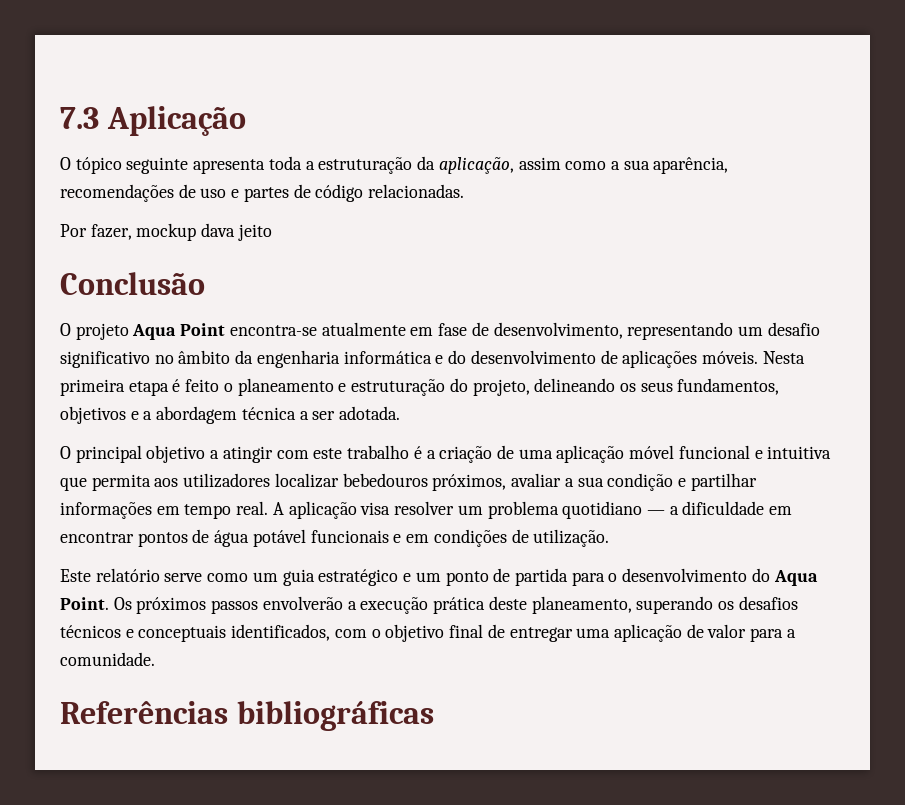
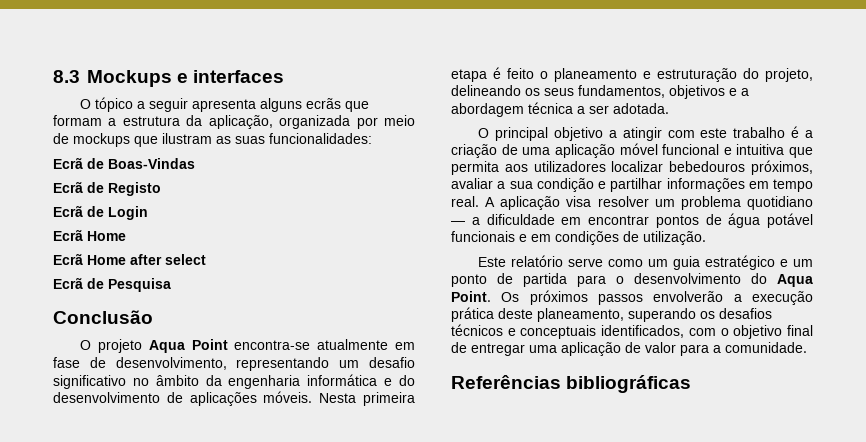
- 7.3 Aplicação
- O tópico seguinte apresenta toda a estruturação da aplicação, assim como a sua aparência, recomendações de uso e partes de código relacionadas.
- Por fazer, mockup dava jeito
+ 8.3 Mockups e interfaces
+ O tópico a seguir apresenta alguns ecrãs que formam a estrutura da aplicação, organizada por meio de mockups que ilustram as suas funcionalidades:
+ Ecrã de Boas-Vindas
+ Ecrã de Registo
+ Ecrã de Login
+ Ecrã Home
+ Ecrã Home after select
+ Ecrã de Pesquisa

